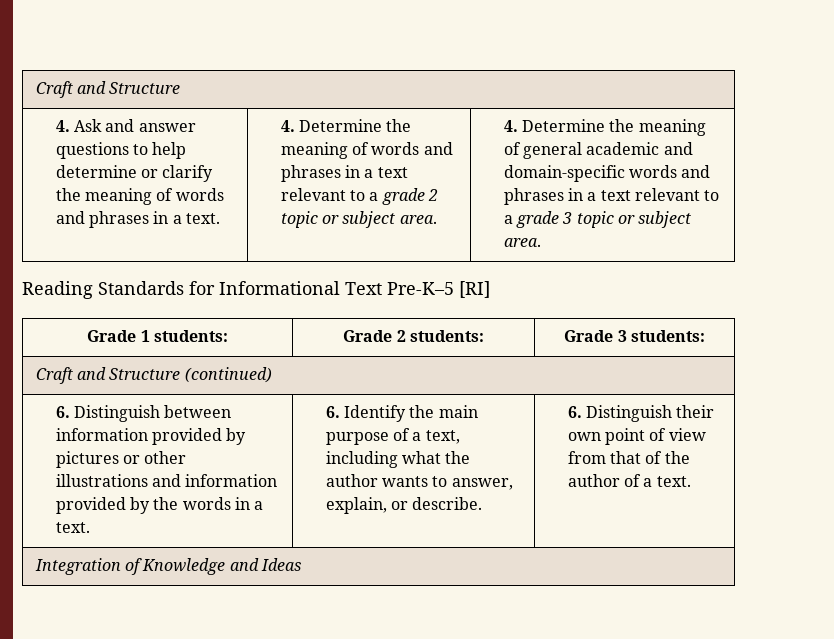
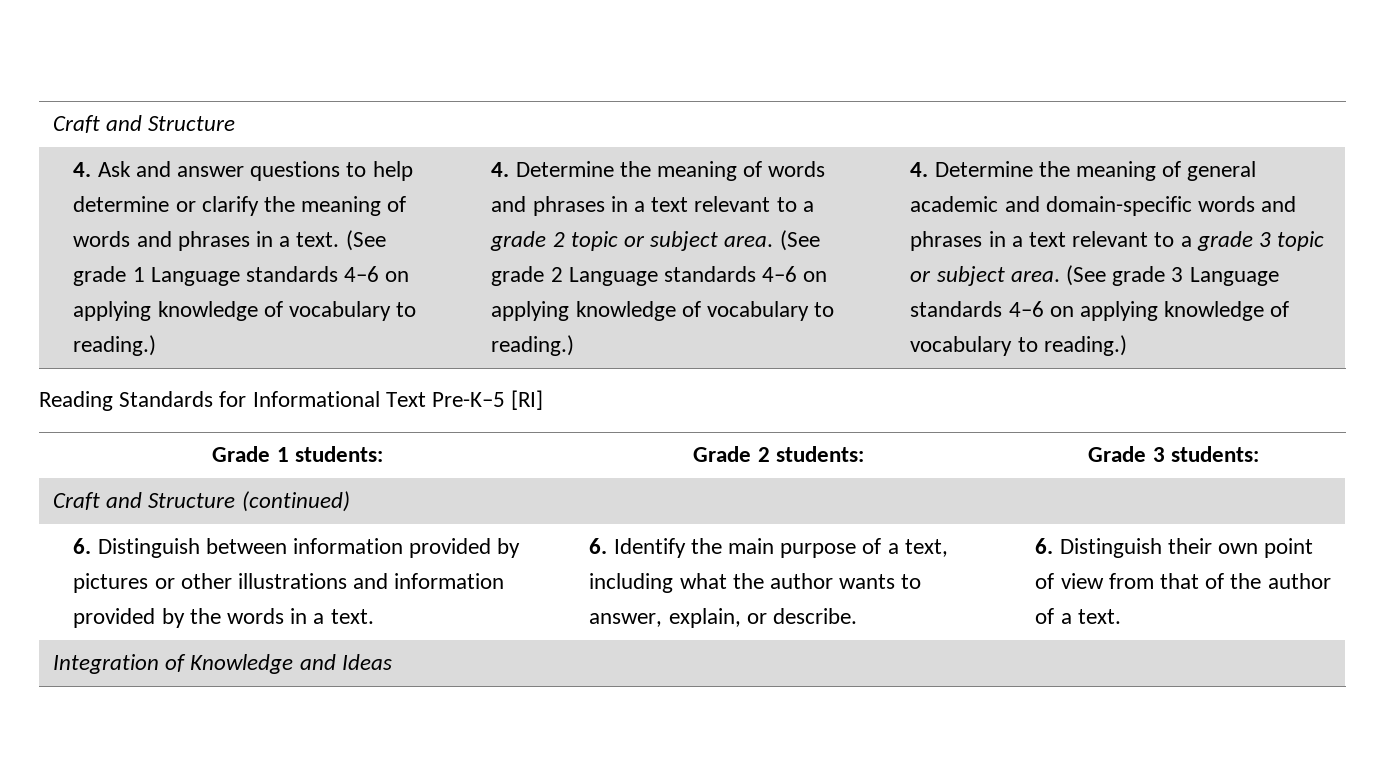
+ (See grade 1 Language standards 4–6 on applying knowledge of vocabulary to reading.)
+ (See grade 2 Language standards 4–6 on applying knowledge of vocabulary to reading.)
+ (See grade 3 Language standards 4–6 on applying knowledge of vocabulary to reading.)

